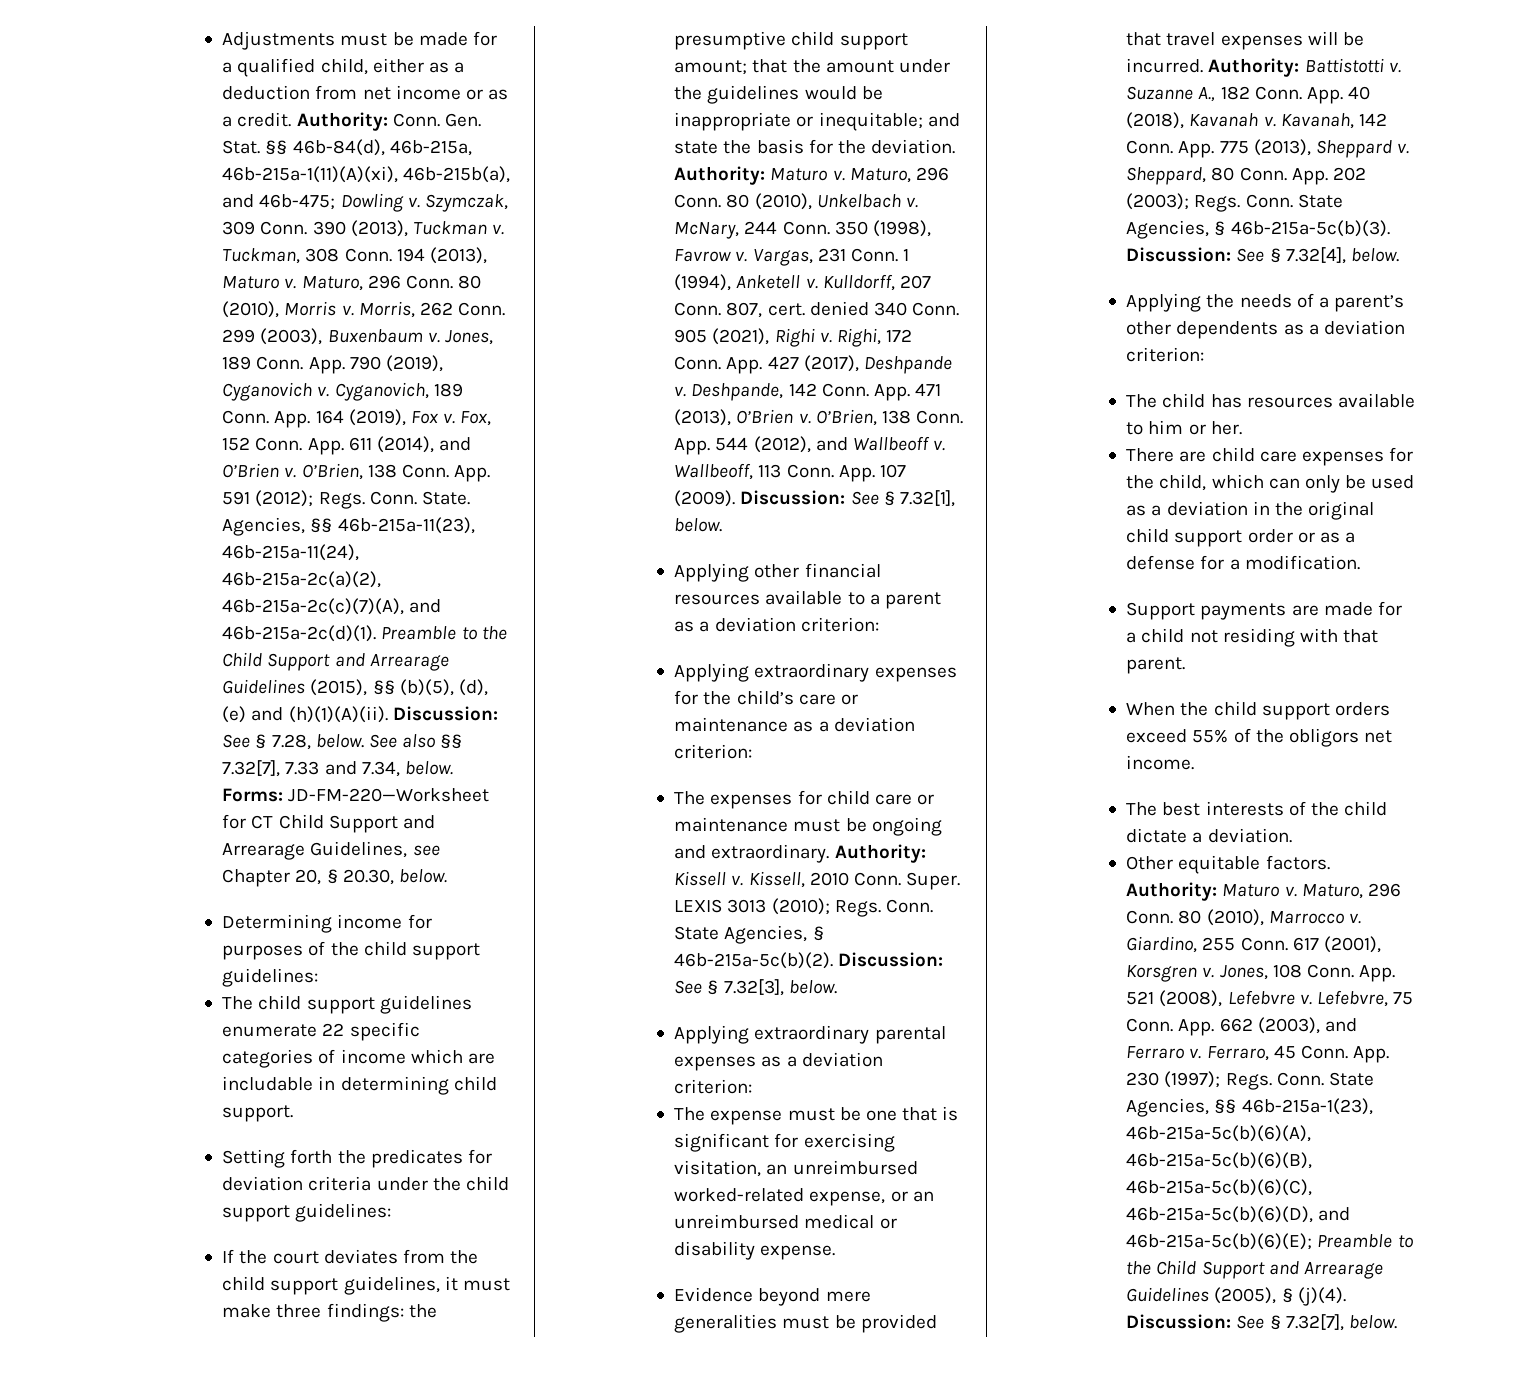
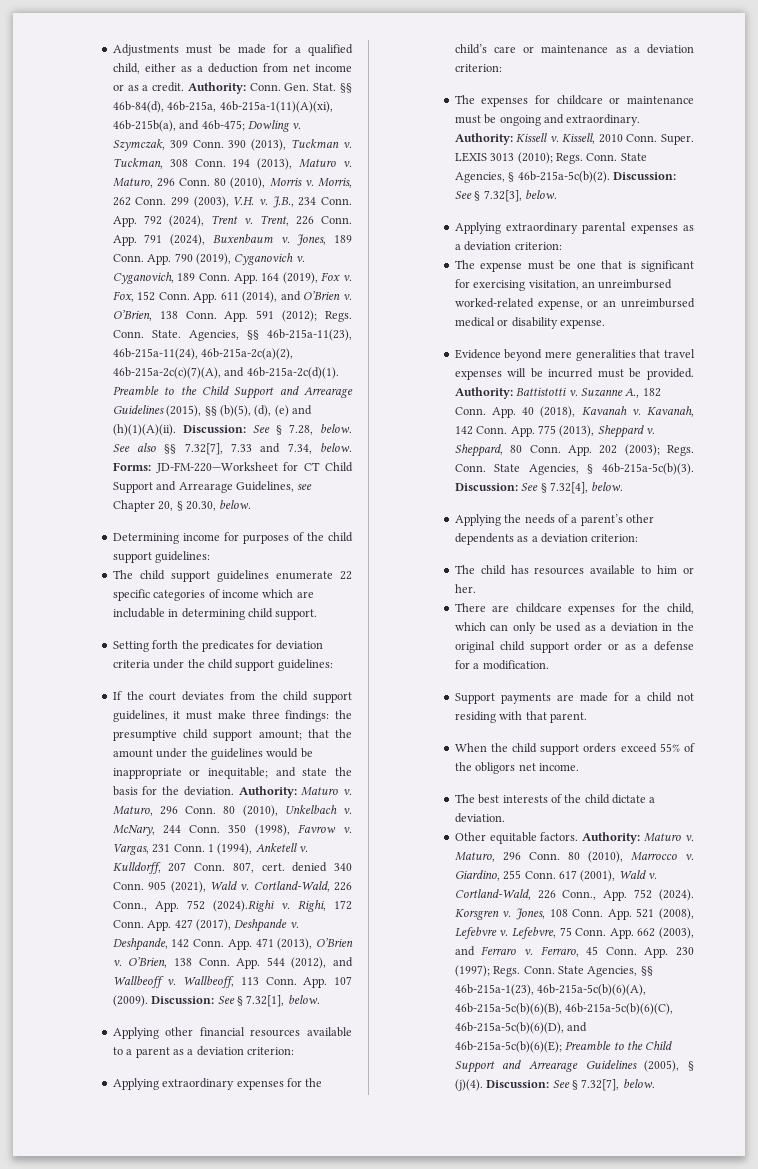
- 299 (2003), Buxenbaum v.
+ 299 (2003), V.H. v. J.B., 234 Conn. App. 792 (2024), Trent v. Trent, 226 Conn. App. 791 (2024), Buxenbaum v.
- 905 (2021), Righi v.
+ 905 (2021), Wald v. Cortland-Wald, 226 Conn., App. 752 (2024).Righi v.
- The expenses for child care or maintenance must be ongoing and extraordinary.
+ The expenses for childcare or maintenance must be ongoing and extraordinary.
- Evidence beyond mere generalities must be provided that travel expenses will be incurred.
+ Evidence beyond mere generalities that travel expenses will be incurred must be provided.
- There are child care expenses for the child, which can only be used as a deviation in the original child support order or as a defense for a modification.
+ There are childcare expenses for the child, which can only be used as a deviation in the original child support order or as a defense for a modification.
- 617 (2001), Korsgren v.
+ 617 (2001), Wald v. Cortland-Wald, 226 Conn., App. 752 (2024). Korsgren v.

